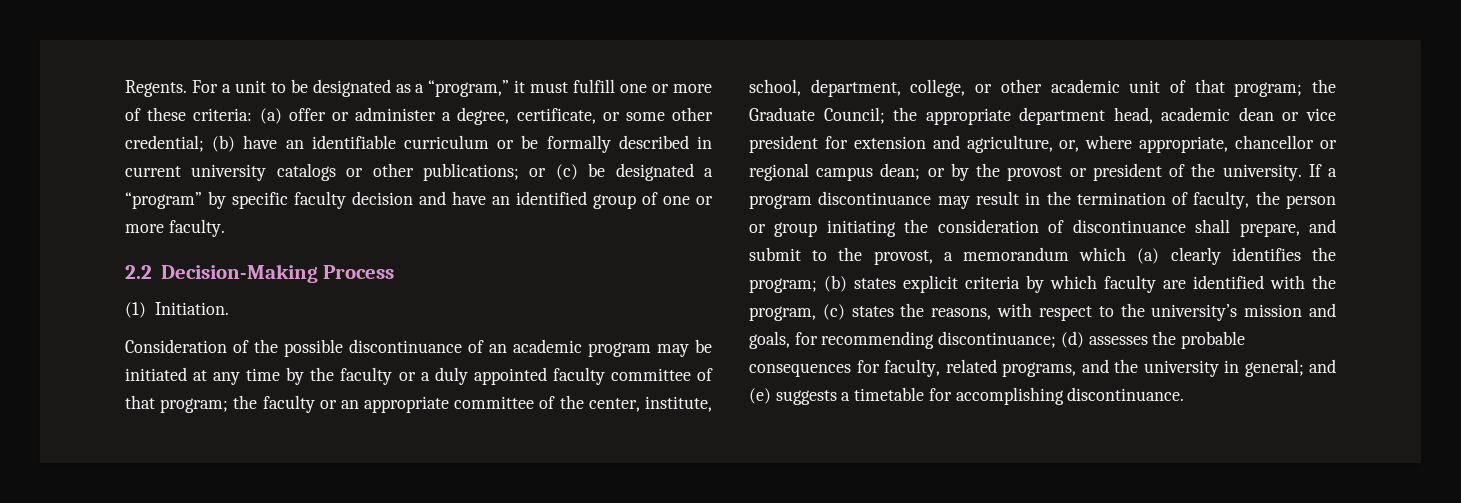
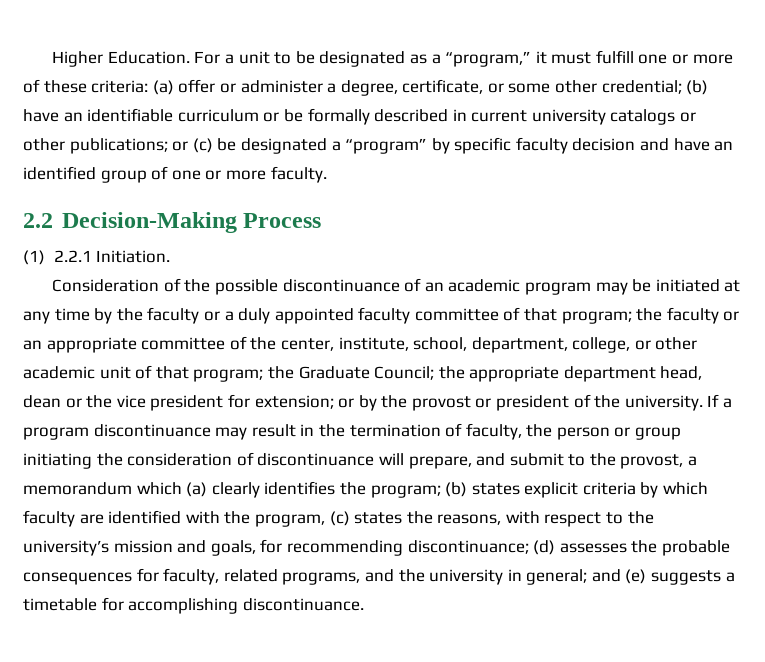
- Regents.
+ Higher Education.
- (1) Initiation.
+ (1) 2.2.1 Initiation.
- the appropriate department head, academic dean or vice president for extension and agriculture, or, where appropriate, chancellor or regional campus dean;
+ the appropriate department head, dean or the vice president for extension;
- If a program discontinuance may result in the termination of faculty, the person or group initiating the consideration of discontinuance shall prepare, and submit to the provost, a memorandum which (a) clearly identifies the program;
+ If a program discontinuance may result in the termination of faculty, the person or group initiating the consideration of discontinuance will prepare, and submit to the provost, a memorandum which (a) clearly identifies the program;

